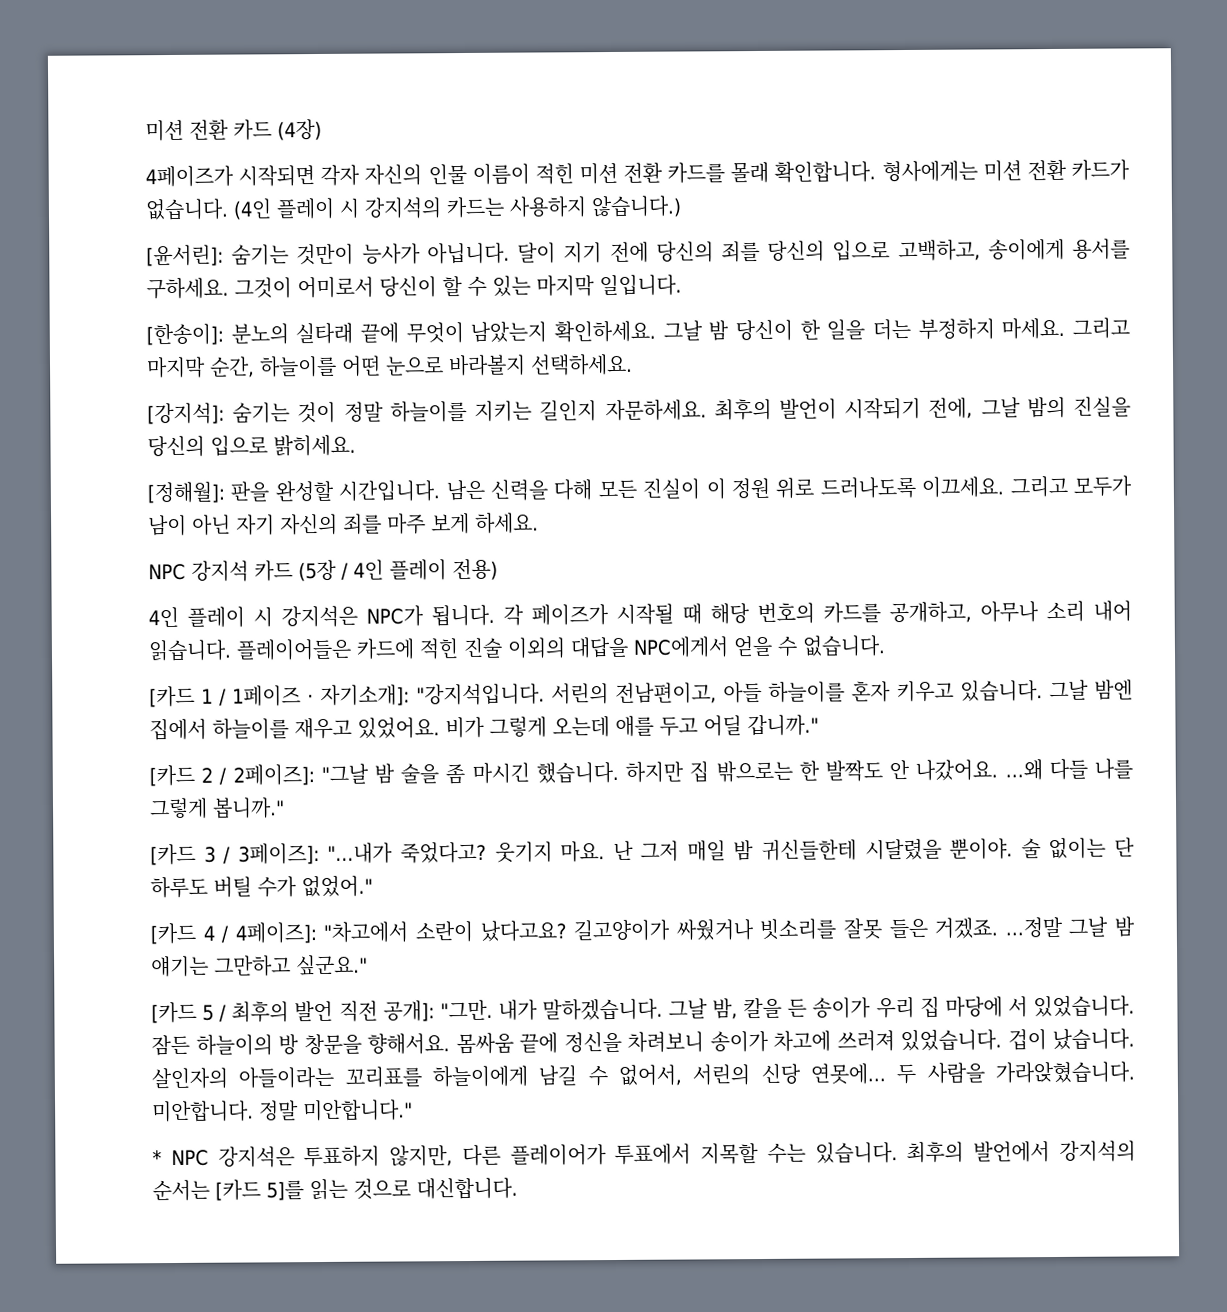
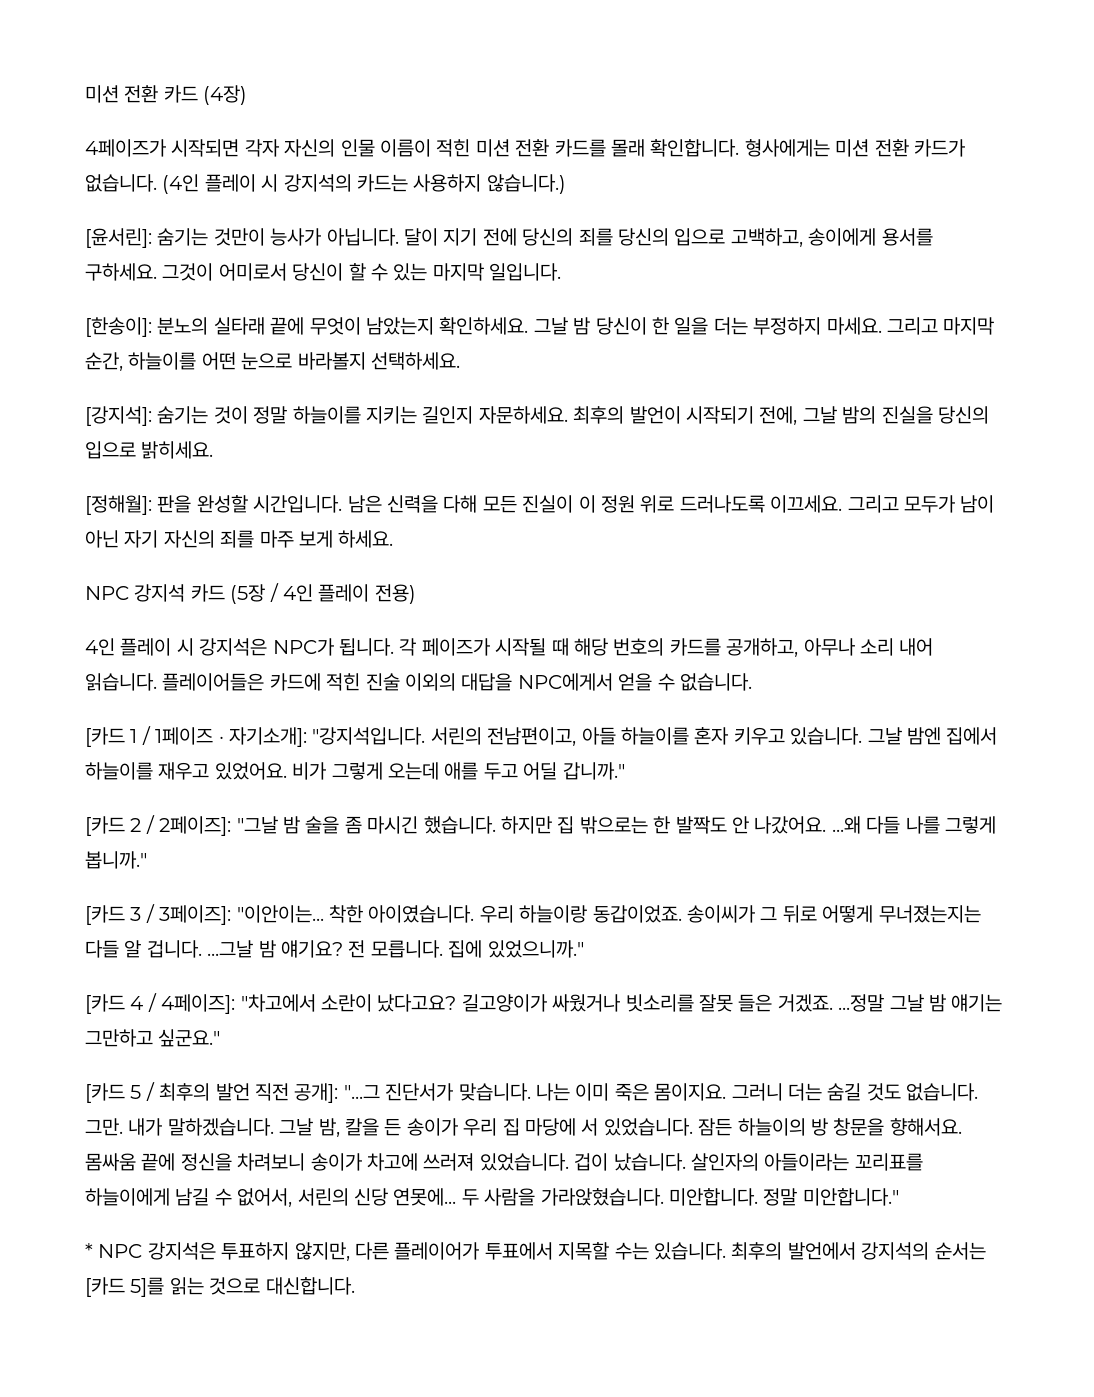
- [카드 3 / 3페이즈]: "...내가 죽었다고? 웃기지 마요. 난 그저 매일 밤 귀신들한테 시달렸을 뿐이야. 술 없이는 단 하루도 버틸 수가 없었어."
+ [카드 3 / 3페이즈]: "이안이는... 착한 아이였습니다. 우리 하늘이랑 동갑이었죠. 송이씨가 그 뒤로 어떻게 무너졌는지는 다들 알 겁니다. ...그날 밤 얘기요? 전 모릅니다. 집에 있었으니까."
- [카드 5 / 최후의 발언 직전 공개]: "그만.
+ [카드 5 / 최후의 발언 직전 공개]: "...그 진단서가 맞습니다. 나는 이미 죽은 몸이지요. 그러니 더는 숨길 것도 없습니다. 그만.

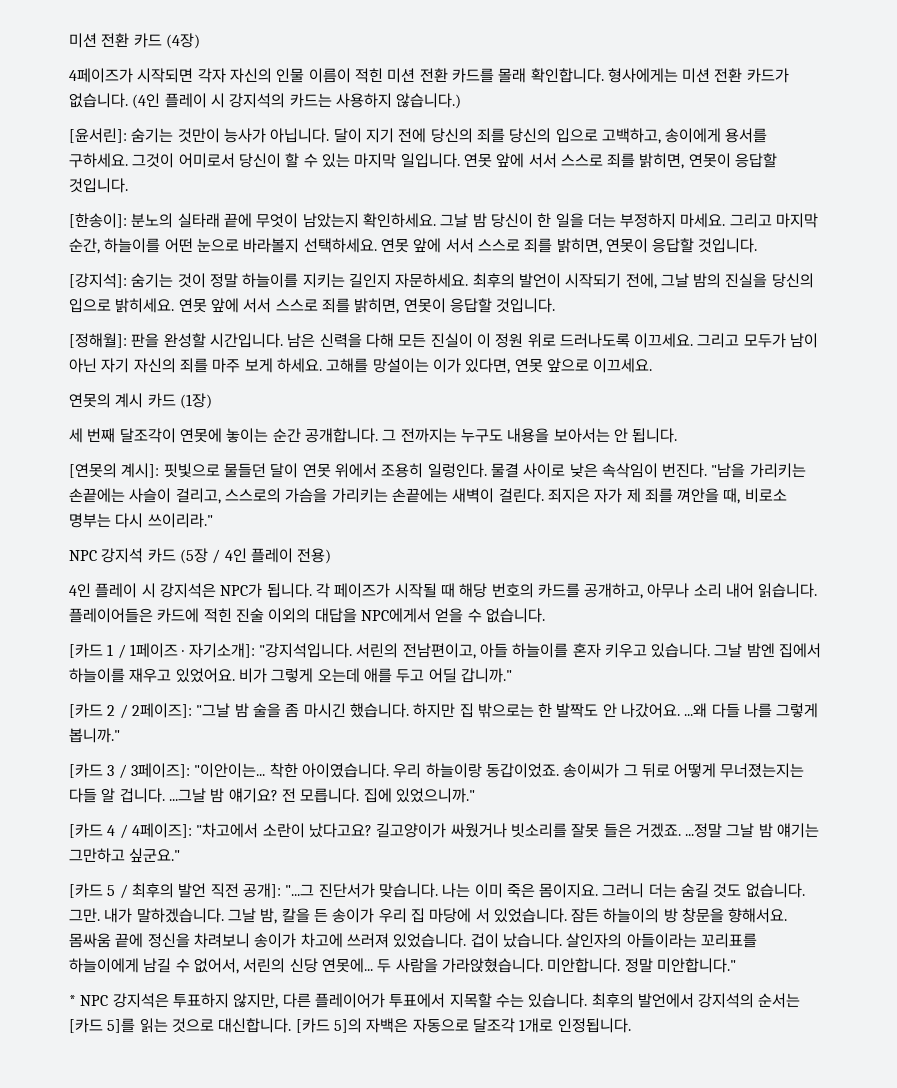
- 그것이 어미로서 당신이 할 수 있는 마지막 일입니다.
+ 그것이 어미로서 당신이 할 수 있는 마지막 일입니다. 연못 앞에 서서 스스로 죄를 밝히면, 연못이 응답할 것입니다.
- 그리고 마지막 순간, 하늘이를 어떤 눈으로 바라볼지 선택하세요.
+ 그리고 마지막 순간, 하늘이를 어떤 눈으로 바라볼지 선택하세요. 연못 앞에 서서 스스로 죄를 밝히면, 연못이 응답할 것입니다.
- 최후의 발언이 시작되기 전에, 그날 밤의 진실을 당신의 입으로 밝히세요.
+ 최후의 발언이 시작되기 전에, 그날 밤의 진실을 당신의 입으로 밝히세요. 연못 앞에 서서 스스로 죄를 밝히면, 연못이 응답할 것입니다.
+ 고해를 망설이는 이가 있다면, 연못 앞으로 이끄세요.
+ 연못의 계시 카드 (1장)
+ 세 번째 달조각이 연못에 놓이는 순간 공개합니다. 그 전까지는 누구도 내용을 보아서는 안 됩니다.
+ [연못의 계시]: 핏빛으로 물들던 달이 연못 위에서 조용히 일렁인다. 물결 사이로 낮은 속삭임이 번진다. "남을 가리키는 손끝에는 사슬이 걸리고, 스스로의 가슴을 가리키는 손끝에는 새벽이 걸린다. 죄지은 자가 제 죄를 껴안을 때, 비로소 명부는 다시 쓰이리라."
+ [카드 5]의 자백은 자동으로 달조각 1개로 인정됩니다.

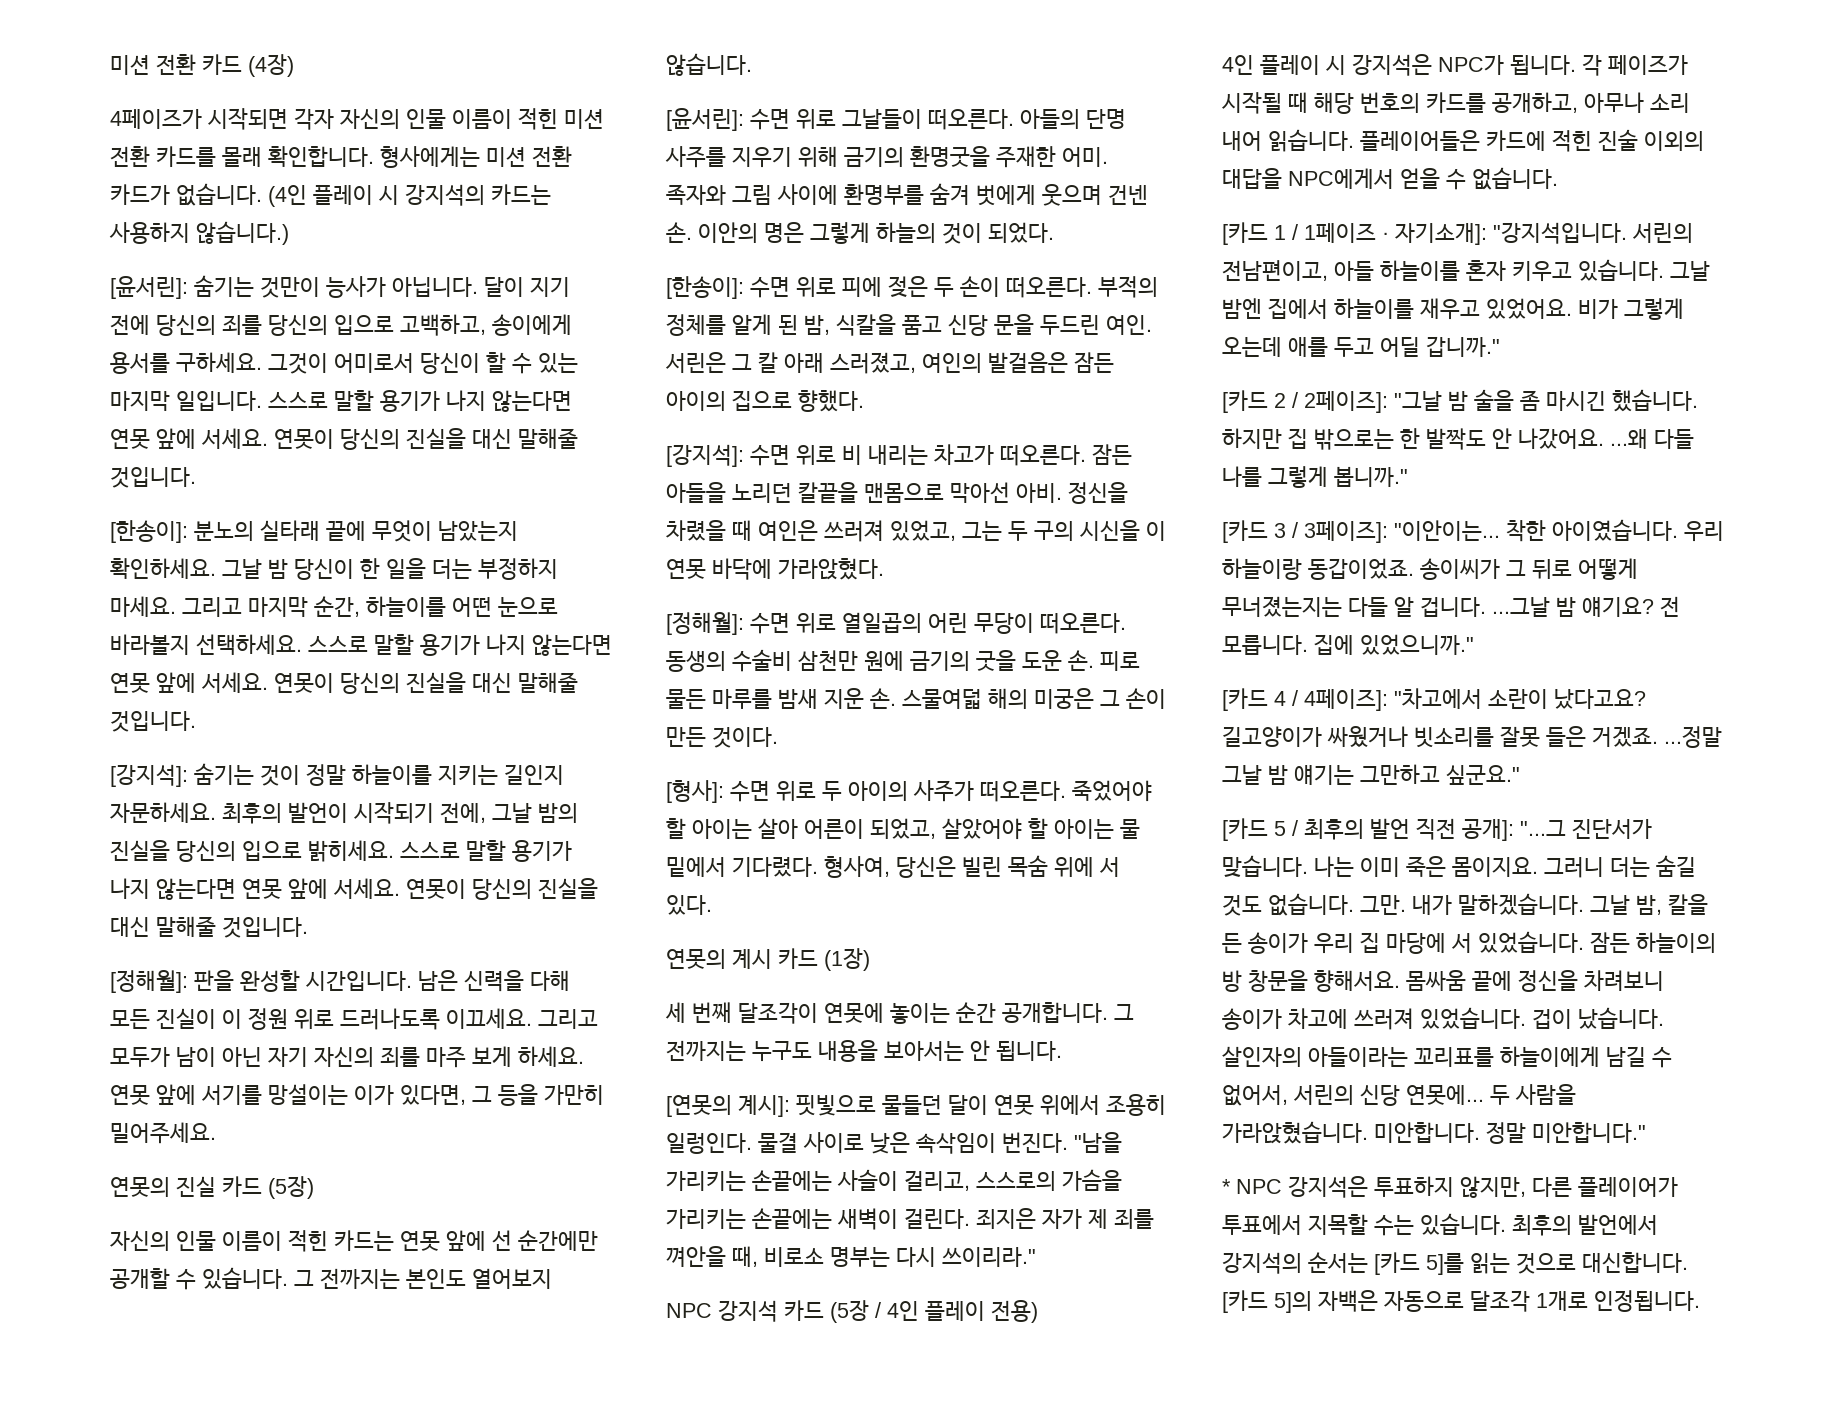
- 그것이 어미로서 당신이 할 수 있는 마지막 일입니다. 연못 앞에 서서 스스로 죄를 밝히면, 연못이 응답할 것입니다.
+ 그것이 어미로서 당신이 할 수 있는 마지막 일입니다. 스스로 말할 용기가 나지 않는다면 연못 앞에 서세요. 연못이 당신의 진실을 대신 말해줄 것입니다.
- 그리고 마지막 순간, 하늘이를 어떤 눈으로 바라볼지 선택하세요. 연못 앞에 서서 스스로 죄를 밝히면, 연못이 응답할 것입니다.
+ 그리고 마지막 순간, 하늘이를 어떤 눈으로 바라볼지 선택하세요. 스스로 말할 용기가 나지 않는다면 연못 앞에 서세요. 연못이 당신의 진실을 대신 말해줄 것입니다.
- 최후의 발언이 시작되기 전에, 그날 밤의 진실을 당신의 입으로 밝히세요. 연못 앞에 서서 스스로 죄를 밝히면, 연못이 응답할 것입니다.
+ 최후의 발언이 시작되기 전에, 그날 밤의 진실을 당신의 입으로 밝히세요. 스스로 말할 용기가 나지 않는다면 연못 앞에 서세요. 연못이 당신의 진실을 대신 말해줄 것입니다.
- 고해를 망설이는 이가 있다면, 연못 앞으로 이끄세요.
+ 연못 앞에 서기를 망설이는 이가 있다면, 그 등을 가만히 밀어주세요.
+ 연못의 진실 카드 (5장)
+ 자신의 인물 이름이 적힌 카드는 연못 앞에 선 순간에만 공개할 수 있습니다. 그 전까지는 본인도 열어보지 않습니다.
+ [윤서린]: 수면 위로 그날들이 떠오른다. 아들의 단명 사주를 지우기 위해 금기의 환명굿을 주재한 어미. 족자와 그림 사이에 환명부를 숨겨 벗에게 웃으며 건넨 손. 이안의 명은 그렇게 하늘의 것이 되었다.
+ [한송이]: 수면 위로 피에 젖은 두 손이 떠오른다. 부적의 정체를 알게 된 밤, 식칼을 품고 신당 문을 두드린 여인. 서린은 그 칼 아래 스러졌고, 여인의 발걸음은 잠든 아이의 집으로 향했다.
+ [강지석]: 수면 위로 비 내리는 차고가 떠오른다. 잠든 아들을 노리던 칼끝을 맨몸으로 막아선 아비. 정신을 차렸을 때 여인은 쓰러져 있었고, 그는 두 구의 시신을 이 연못 바닥에 가라앉혔다.
+ [정해월]: 수면 위로 열일곱의 어린 무당이 떠오른다. 동생의 수술비 삼천만 원에 금기의 굿을 도운 손. 피로 물든 마루를 밤새 지운 손. 스물여덟 해의 미궁은 그 손이 만든 것이다.
+ [형사]: 수면 위로 두 아이의 사주가 떠오른다. 죽었어야 할 아이는 살아 어른이 되었고, 살았어야 할 아이는 물 밑에서 기다렸다. 형사여, 당신은 빌린 목숨 위에 서 있다.

